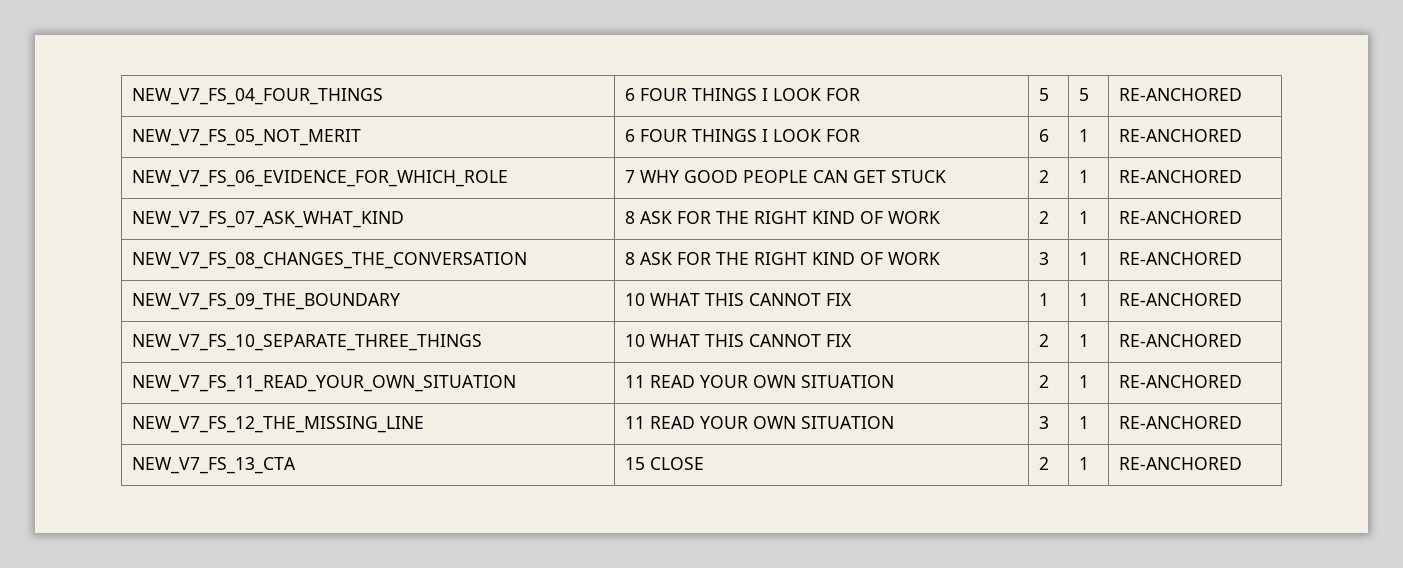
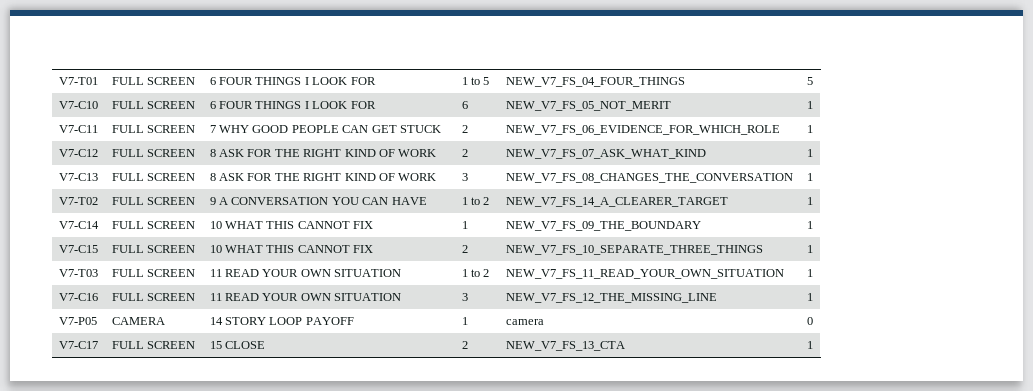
- NEW_V7_FS_04_FOUR_THINGS | 6 FOUR THINGS I LOOK FOR | 5 | 5 | RE-ANCHORED
- NEW_V7_FS_05_NOT_MERIT | 6 FOUR THINGS I LOOK FOR | 6 | 1 | RE-ANCHORED
- NEW_V7_FS_06_EVIDENCE_FOR_WHICH_ROLE | 7 WHY GOOD PEOPLE CAN GET STUCK | 2 | 1 | RE-ANCHORED
- NEW_V7_FS_07_ASK_WHAT_KIND | 8 ASK FOR THE RIGHT KIND OF WORK | 2 | 1 | RE-ANCHORED
- NEW_V7_FS_08_CHANGES_THE_CONVERSATION | 8 ASK FOR THE RIGHT KIND OF WORK | 3 | 1 | RE-ANCHORED
- NEW_V7_FS_09_THE_BOUNDARY | 10 WHAT THIS CANNOT FIX | 1 | 1 | RE-ANCHORED
- NEW_V7_FS_10_SEPARATE_THREE_THINGS | 10 WHAT THIS CANNOT FIX | 2 | 1 | RE-ANCHORED
- NEW_V7_FS_11_READ_YOUR_OWN_SITUATION | 11 READ YOUR OWN SITUATION | 2 | 1 | RE-ANCHORED
- NEW_V7_FS_12_THE_MISSING_LINE | 11 READ YOUR OWN SITUATION | 3 | 1 | RE-ANCHORED
- NEW_V7_FS_13_CTA | 15 CLOSE | 2 | 1 | RE-ANCHORED
+ V7-T01 | FULL SCREEN | 6 FOUR THINGS I LOOK FOR | 1 to 5 | NEW_V7_FS_04_FOUR_THINGS | 5
+ V7-C10 | FULL SCREEN | 6 FOUR THINGS I LOOK FOR | 6 | NEW_V7_FS_05_NOT_MERIT | 1
+ V7-C11 | FULL SCREEN | 7 WHY GOOD PEOPLE CAN GET STUCK | 2 | NEW_V7_FS_06_EVIDENCE_FOR_WHICH_ROLE | 1
+ V7-C12 | FULL SCREEN | 8 ASK FOR THE RIGHT KIND OF WORK | 2 | NEW_V7_FS_07_ASK_WHAT_KIND | 1
+ V7-C13 | FULL SCREEN | 8 ASK FOR THE RIGHT KIND OF WORK | 3 | NEW_V7_FS_08_CHANGES_THE_CONVERSATION | 1
+ V7-T02 | FULL SCREEN | 9 A CONVERSATION YOU CAN HAVE | 1 to 2 | NEW_V7_FS_14_A_CLEARER_TARGET | 1
+ V7-C14 | FULL SCREEN | 10 WHAT THIS CANNOT FIX | 1 | NEW_V7_FS_09_THE_BOUNDARY | 1
+ V7-C15 | FULL SCREEN | 10 WHAT THIS CANNOT FIX | 2 | NEW_V7_FS_10_SEPARATE_THREE_THINGS | 1
+ V7-T03 | FULL SCREEN | 11 READ YOUR OWN SITUATION | 1 to 2 | NEW_V7_FS_11_READ_YOUR_OWN_SITUATION | 1
+ V7-C16 | FULL SCREEN | 11 READ YOUR OWN SITUATION | 3 | NEW_V7_FS_12_THE_MISSING_LINE | 1
+ V7-P05 | CAMERA | 14 STORY LOOP PAYOFF | 1 | camera | 0
+ V7-C17 | FULL SCREEN | 15 CLOSE | 2 | NEW_V7_FS_13_CTA | 1

